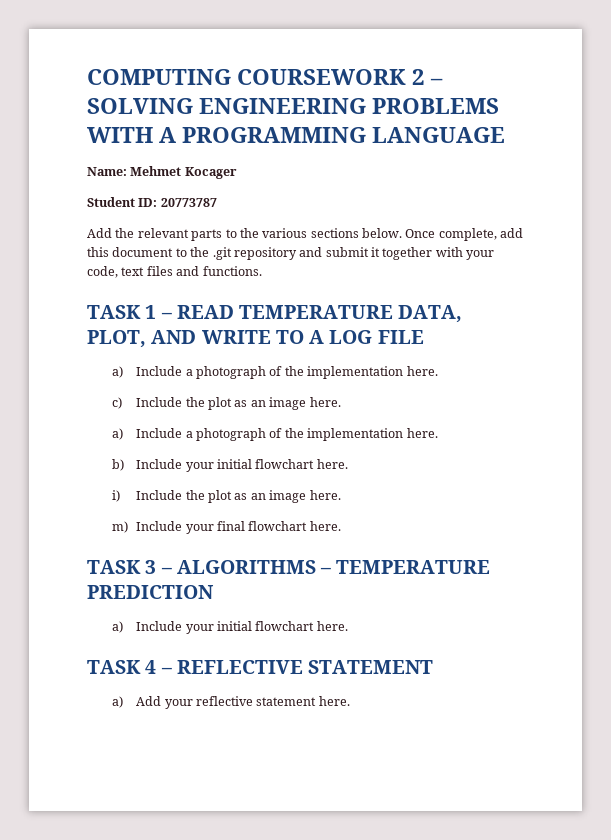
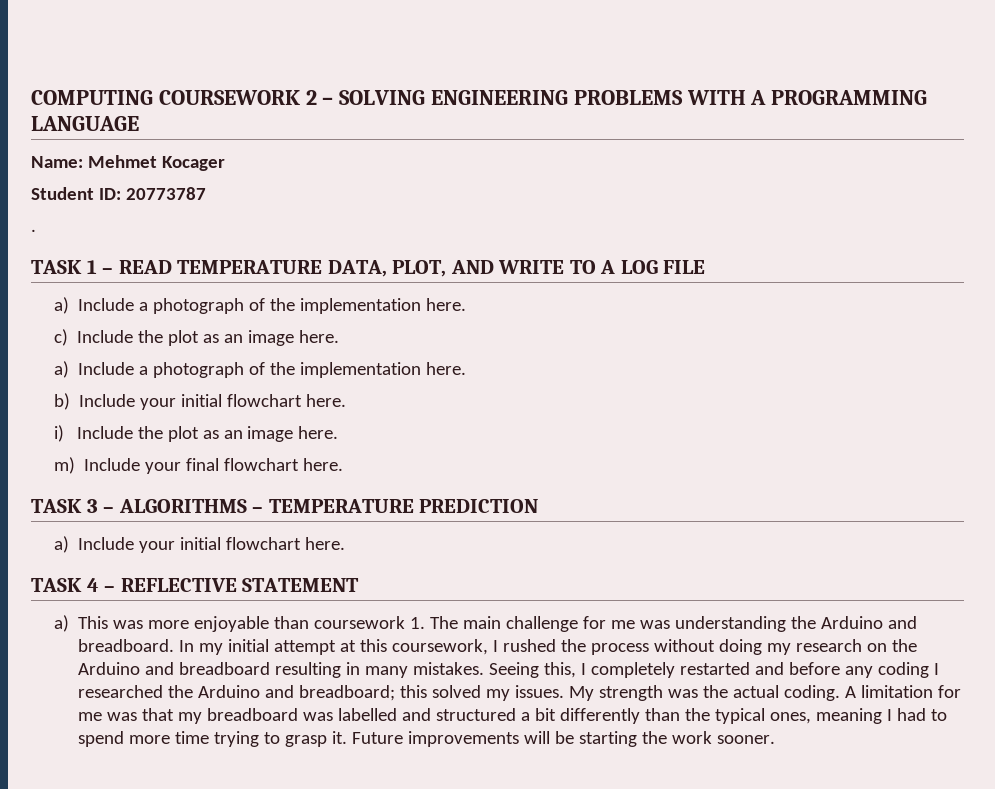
- Add the relevant parts to the various sections below. Once complete, add this document to the .git repository and submit it together with your code, text files and functions.
+ .
- a) Add your reflective statement here.
+ a) This was more enjoyable than coursework 1. The main challenge for me was understanding the Arduino and breadboard. In my initial attempt at this coursework, I rushed the process without doing my research on the Arduino and breadboard resulting in many mistakes. Seeing this, I completely restarted and before any coding I researched the Arduino and breadboard; this solved my issues. My strength was the actual coding. A limitation for me was that my breadboard was labelled and structured a bit differently than the typical ones, meaning I had to spend more time trying to grasp it. Future improvements will be starting the work sooner.

